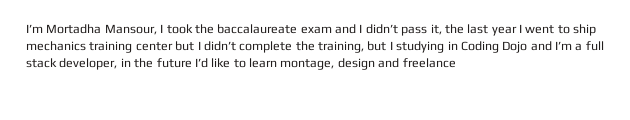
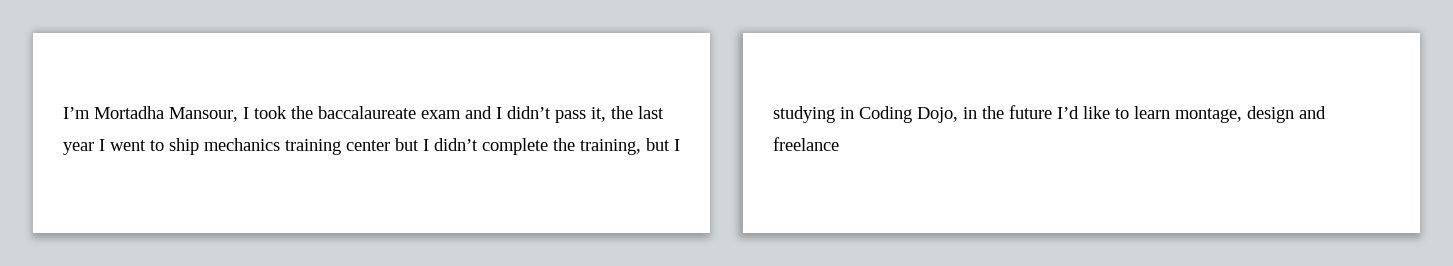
- I’m Mortadha Mansour, I took the baccalaureate exam and I didn’t pass it, the last year I went to ship mechanics training center but I didn’t complete the training, but I studying in Coding Dojo and I’m a full stack developer, in the future I’d like to learn montage, design and freelance
+ I’m Mortadha Mansour, I took the baccalaureate exam and I didn’t pass it, the last year I went to ship mechanics training center but I didn’t complete the training, but I studying in Coding Dojo, in the future I’d like to learn montage, design and freelance

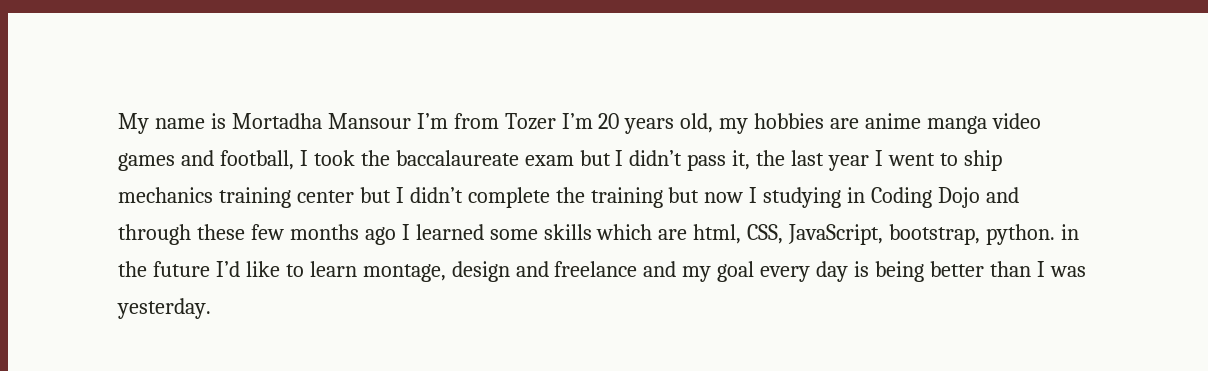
- I’m Mortadha Mansour, I took the baccalaureate exam and I didn’t pass it, the last year I went to ship mechanics training center but I didn’t complete the training, but I studying in Coding Dojo, in the future I’d like to learn montage, design and freelance
+ My name is Mortadha Mansour I’m from Tozer I’m 20 years old, my hobbies are anime manga video games and football, I took the baccalaureate exam but I didn’t pass it, the last year I went to ship mechanics training center but I didn’t complete the training but now I studying in Coding Dojo and through these few months ago I learned some skills which are html, CSS, JavaScript, bootstrap, python. in the future I’d like to learn montage, design and freelance and my goal every day is being better than I was yesterday.

